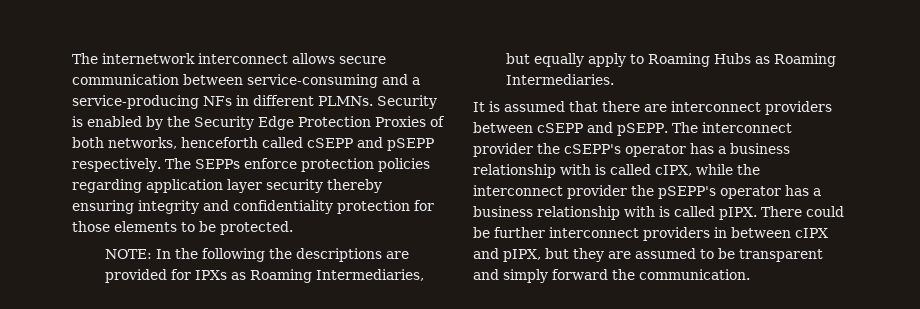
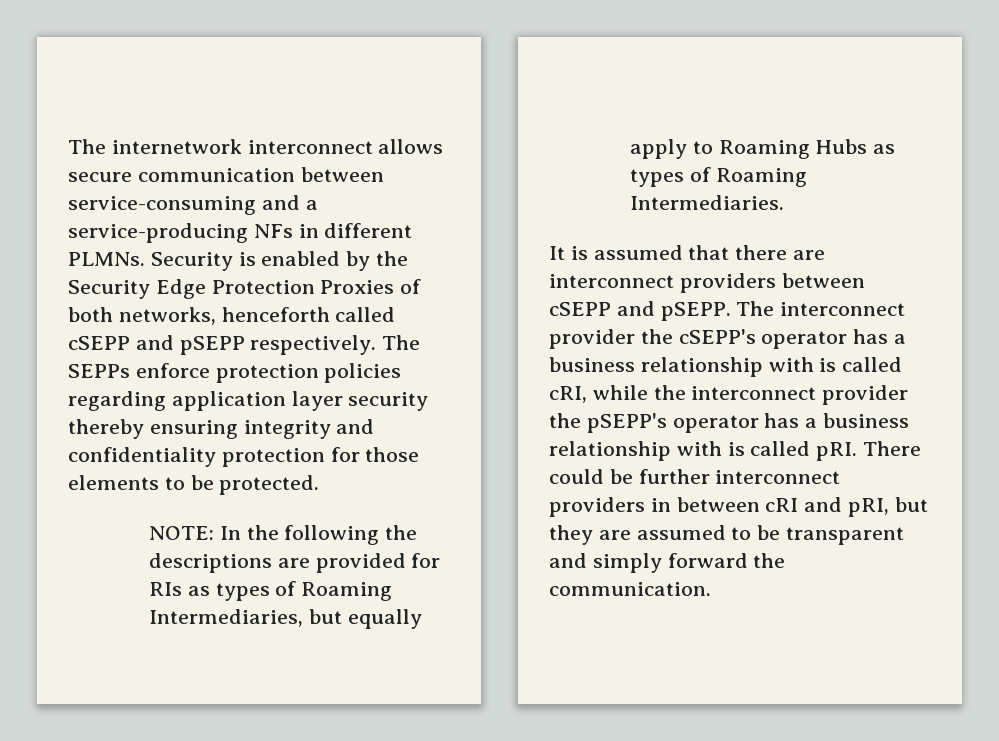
- NOTE: In the following the descriptions are provided for IPXs as Roaming Intermediaries, but equally apply to Roaming Hubs as Roaming Intermediaries.
+ NOTE: In the following the descriptions are provided for RIs as types of Roaming Intermediaries, but equally apply to Roaming Hubs as types of Roaming Intermediaries.
- The interconnect provider the cSEPP's operator has a business relationship with is called cIPX, while the interconnect provider the pSEPP's operator has a business relationship with is called pIPX.
+ The interconnect provider the cSEPP's operator has a business relationship with is called cRI, while the interconnect provider the pSEPP's operator has a business relationship with is called pRI.
- There could be further interconnect providers in between cIPX and pIPX, but they are assumed to be transparent and simply forward the communication.
+ There could be further interconnect providers in between cRI and pRI, but they are assumed to be transparent and simply forward the communication.

